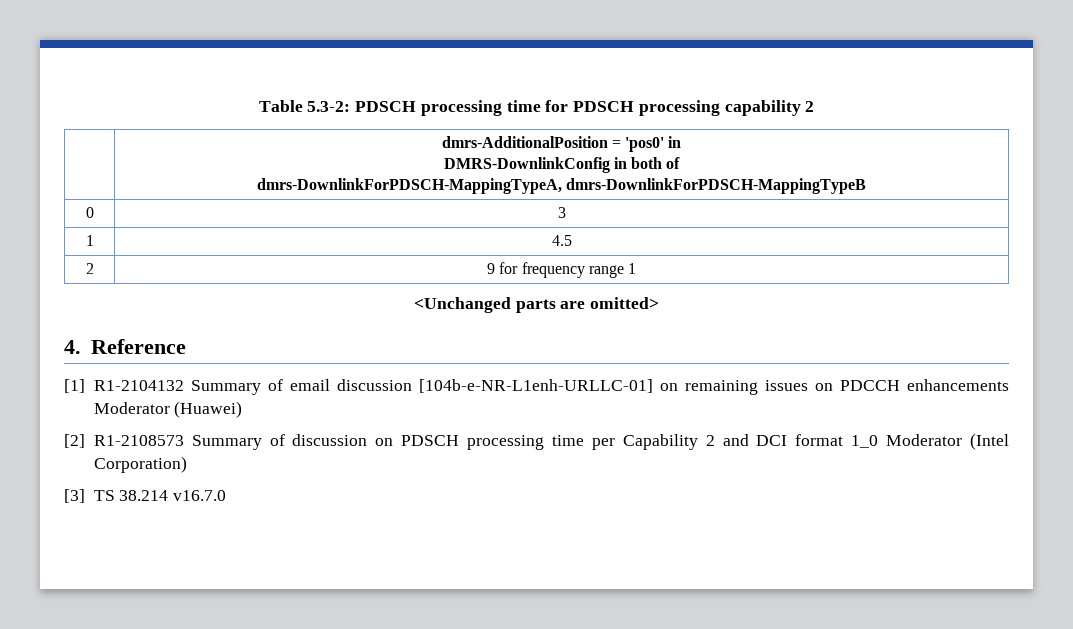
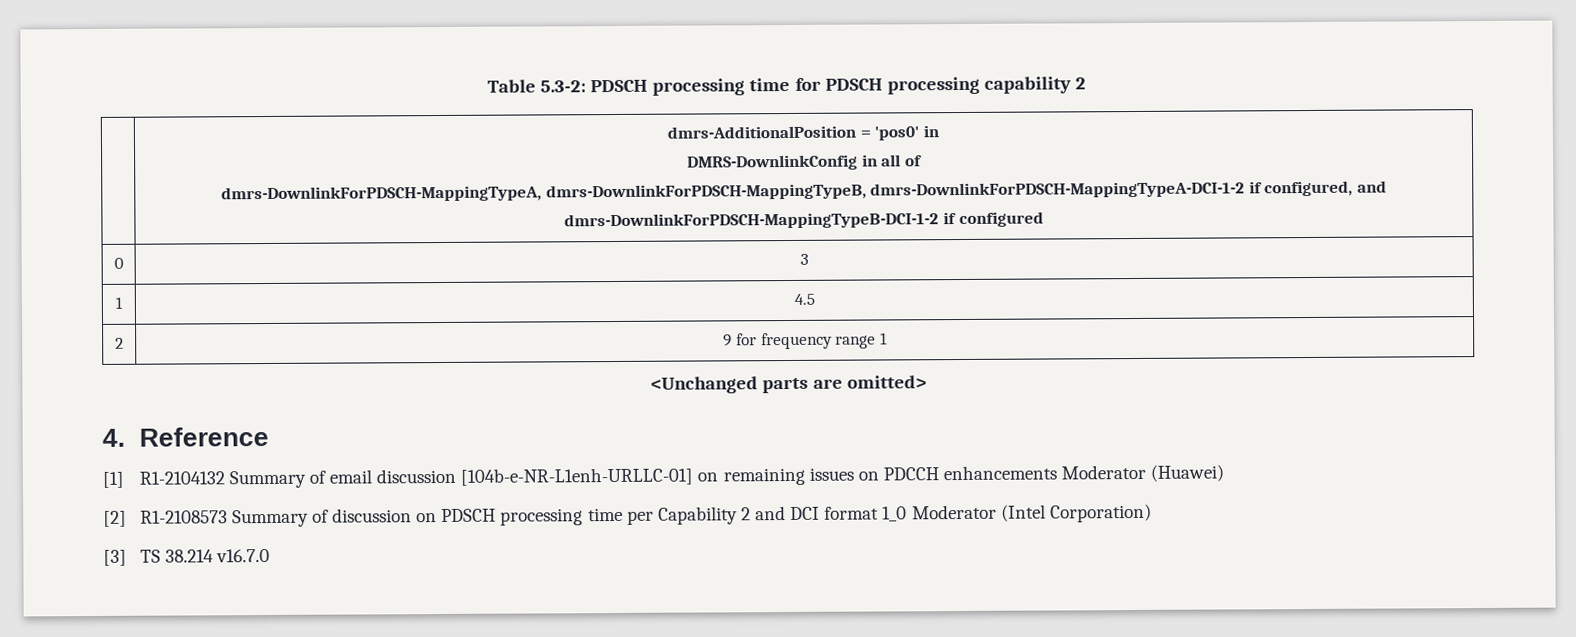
  | dmrs-AdditionalPosition = 'pos0' in
- DMRS-DownlinkConfig in both of
- dmrs-DownlinkForPDSCH-MappingTypeA, dmrs-DownlinkForPDSCH-MappingTypeB
+ DMRS-DownlinkConfig in all of
+ dmrs-DownlinkForPDSCH-MappingTypeA, dmrs-DownlinkForPDSCH-MappingTypeB, dmrs-DownlinkForPDSCH-MappingTypeA-DCI-1-2 if configured, and dmrs-DownlinkForPDSCH-MappingTypeB-DCI-1-2 if configured

